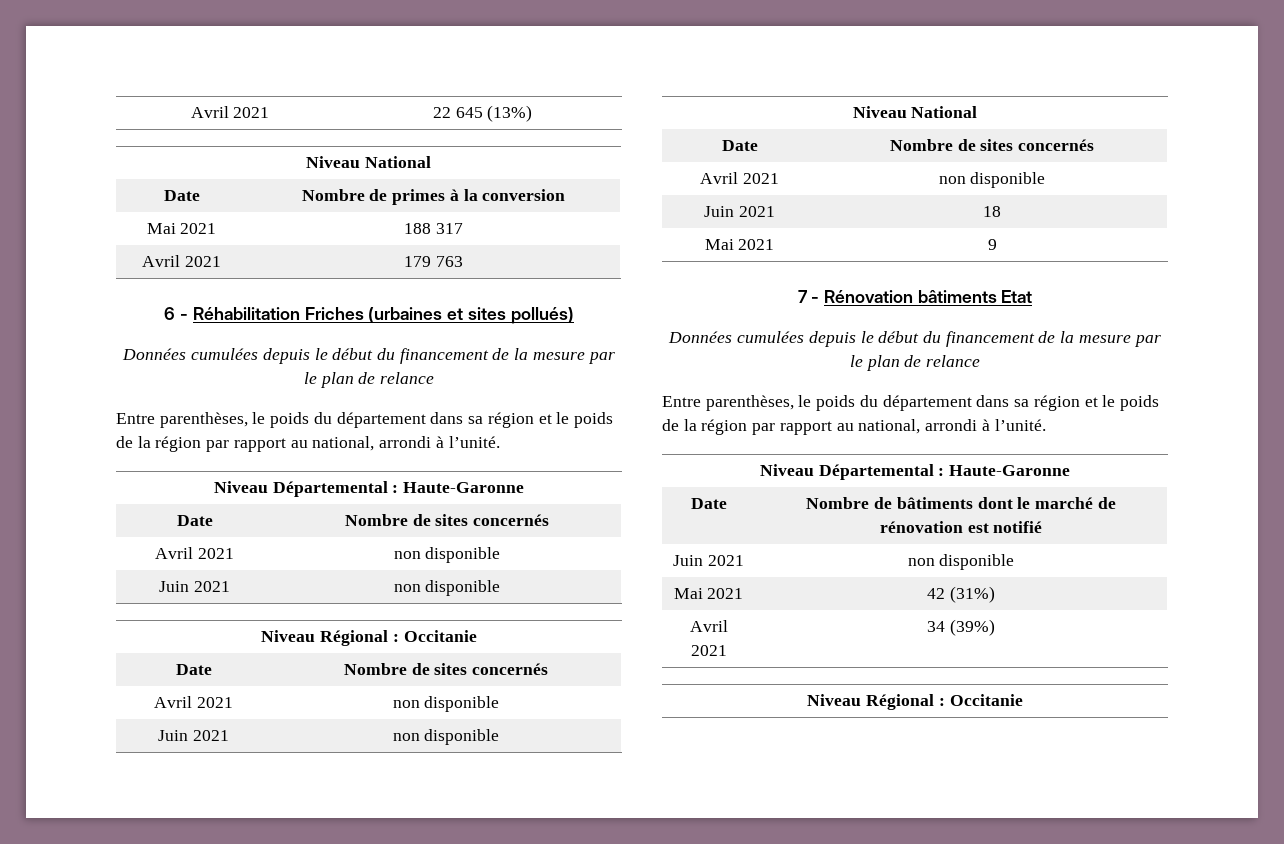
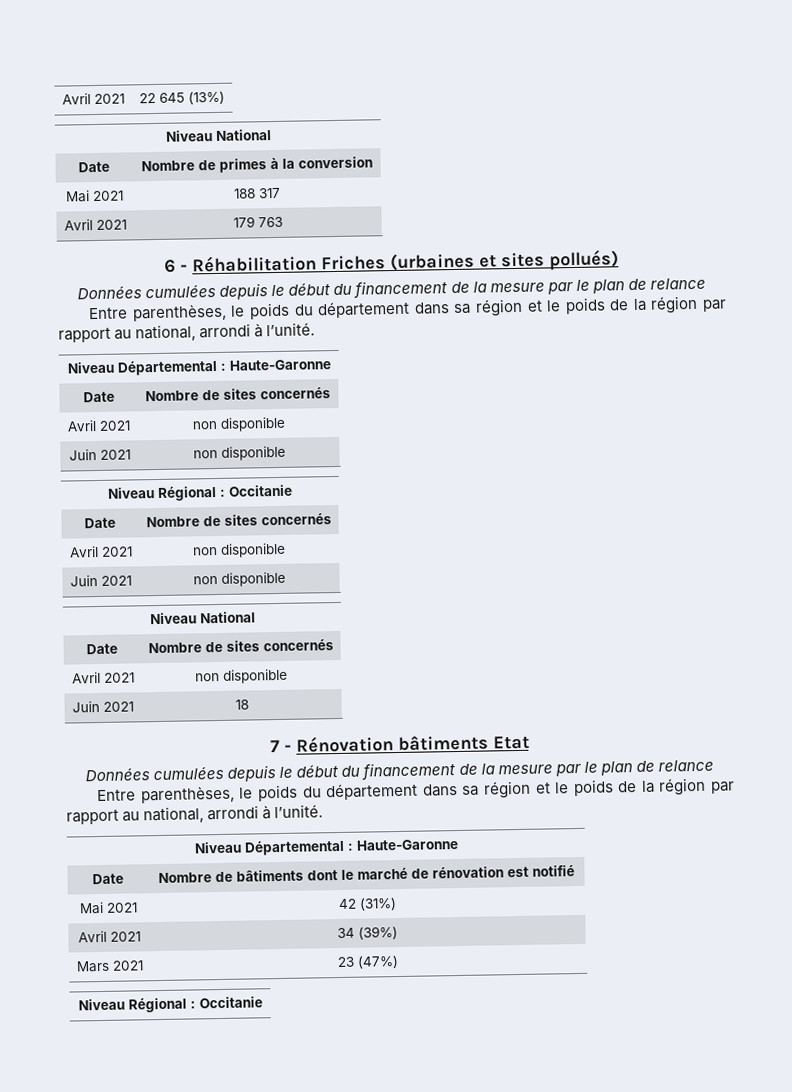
- Mai 2021 | 9
  Date | Nombre de bâtiments dont le marché de rénovation est notifié
- Juin 2021 | non disponible
+ Mars 2021 | 23 (47%)

